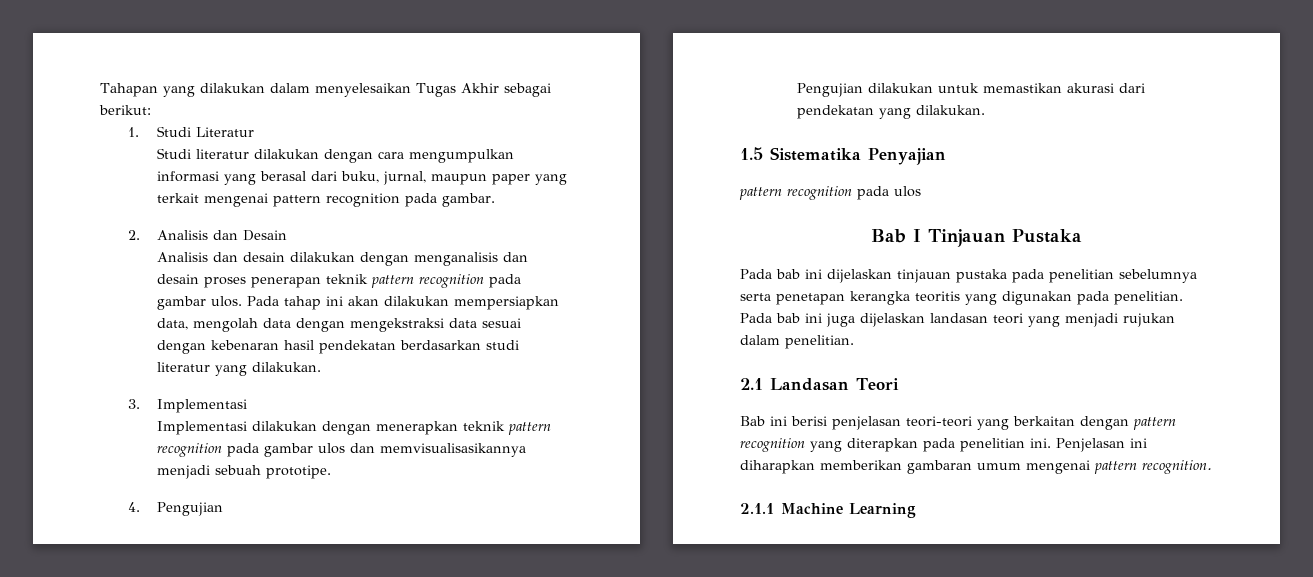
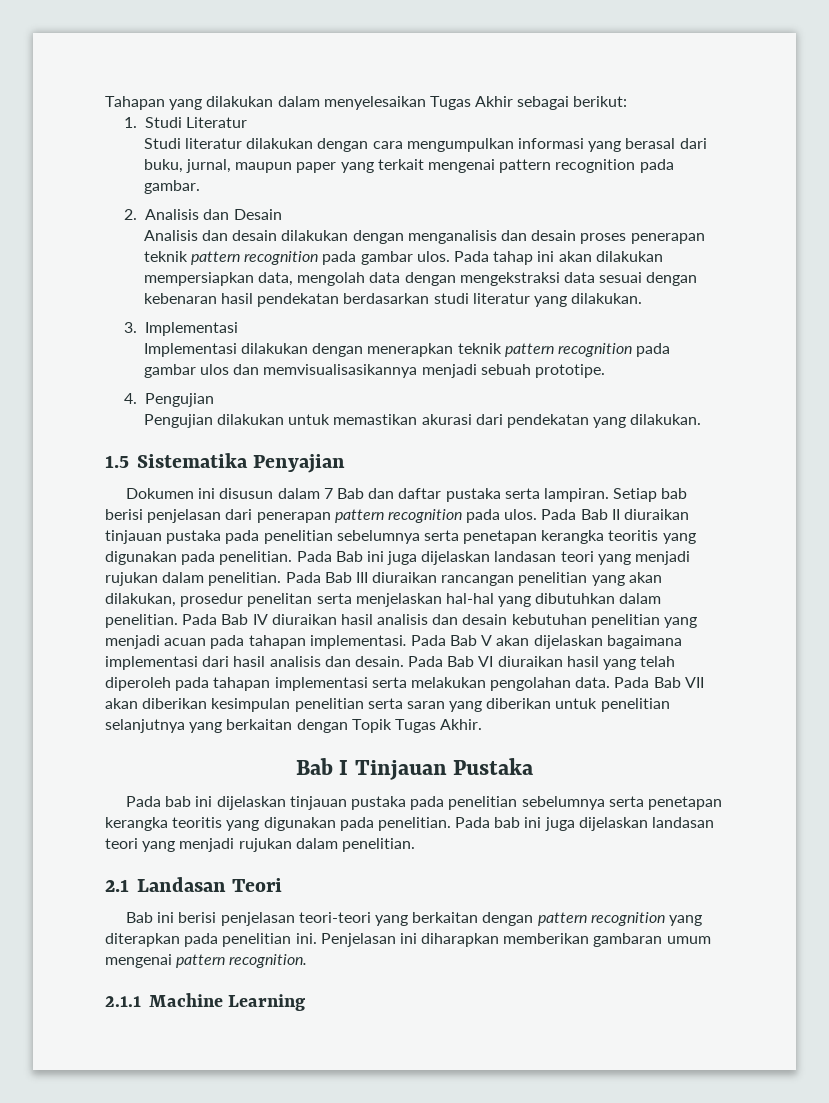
- pattern recognition pada ulos
+ Dokumen ini disusun dalam 7 Bab dan daftar pustaka serta lampiran. Setiap bab berisi penjelasan dari penerapan pattern recognition pada ulos. Pada Bab II diuraikan tinjauan pustaka pada penelitian sebelumnya serta penetapan kerangka teoritis yang digunakan pada penelitian. Pada Bab ini juga dijelaskan landasan teori yang menjadi rujukan dalam penelitian. Pada Bab III diuraikan rancangan penelitian yang akan dilakukan, prosedur penelitan serta menjelaskan hal-hal yang dibutuhkan dalam penelitian. Pada Bab IV diuraikan hasil analisis dan desain kebutuhan penelitian yang menjadi acuan pada tahapan implementasi. Pada Bab V akan dijelaskan bagaimana implementasi dari hasil analisis dan desain. Pada Bab VI diuraikan hasil yang telah diperoleh pada tahapan implementasi serta melakukan pengolahan data. Pada Bab VII akan diberikan kesimpulan penelitian serta saran yang diberikan untuk penelitian selanjutnya yang berkaitan dengan Topik Tugas Akhir.

